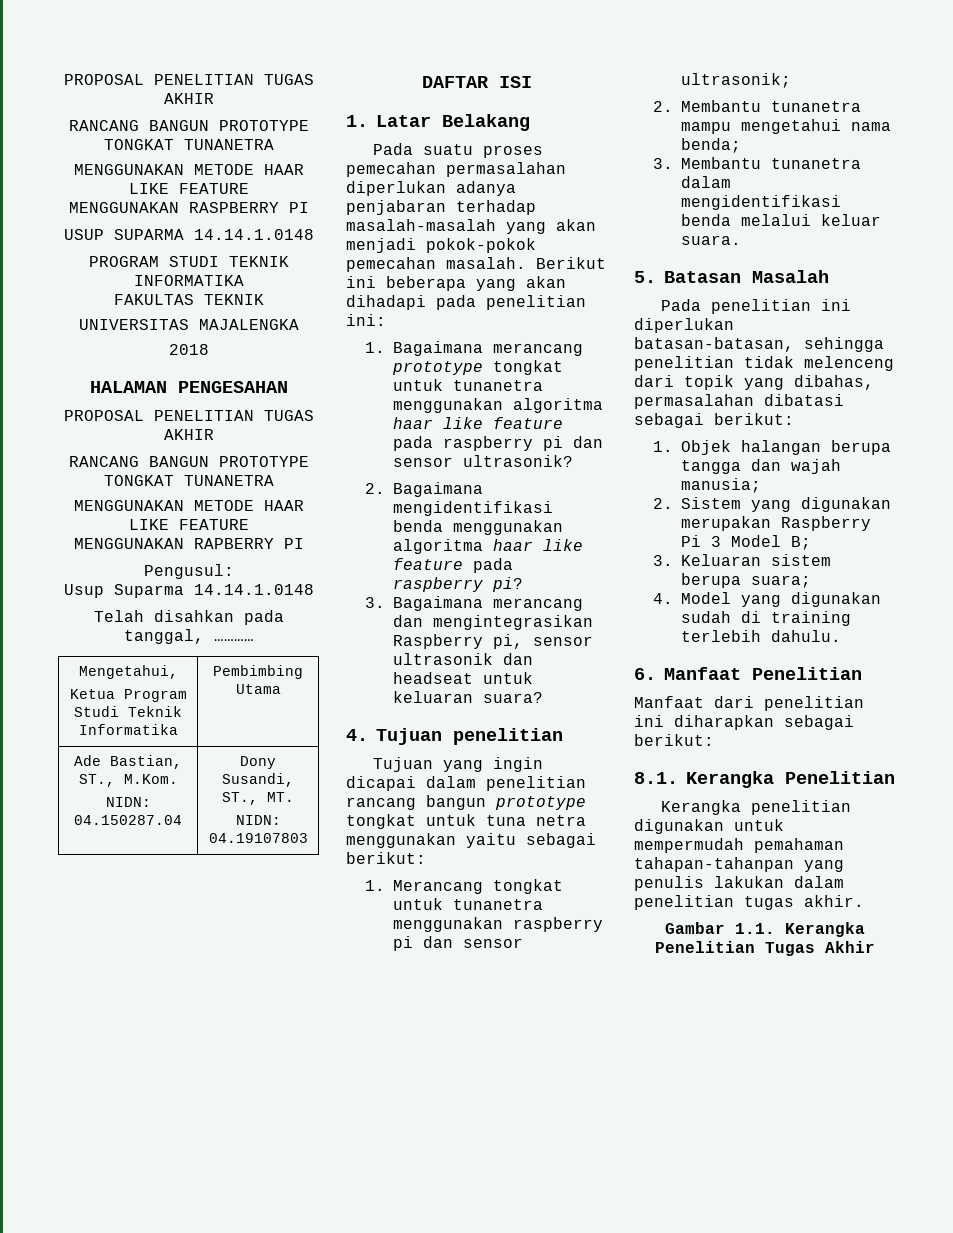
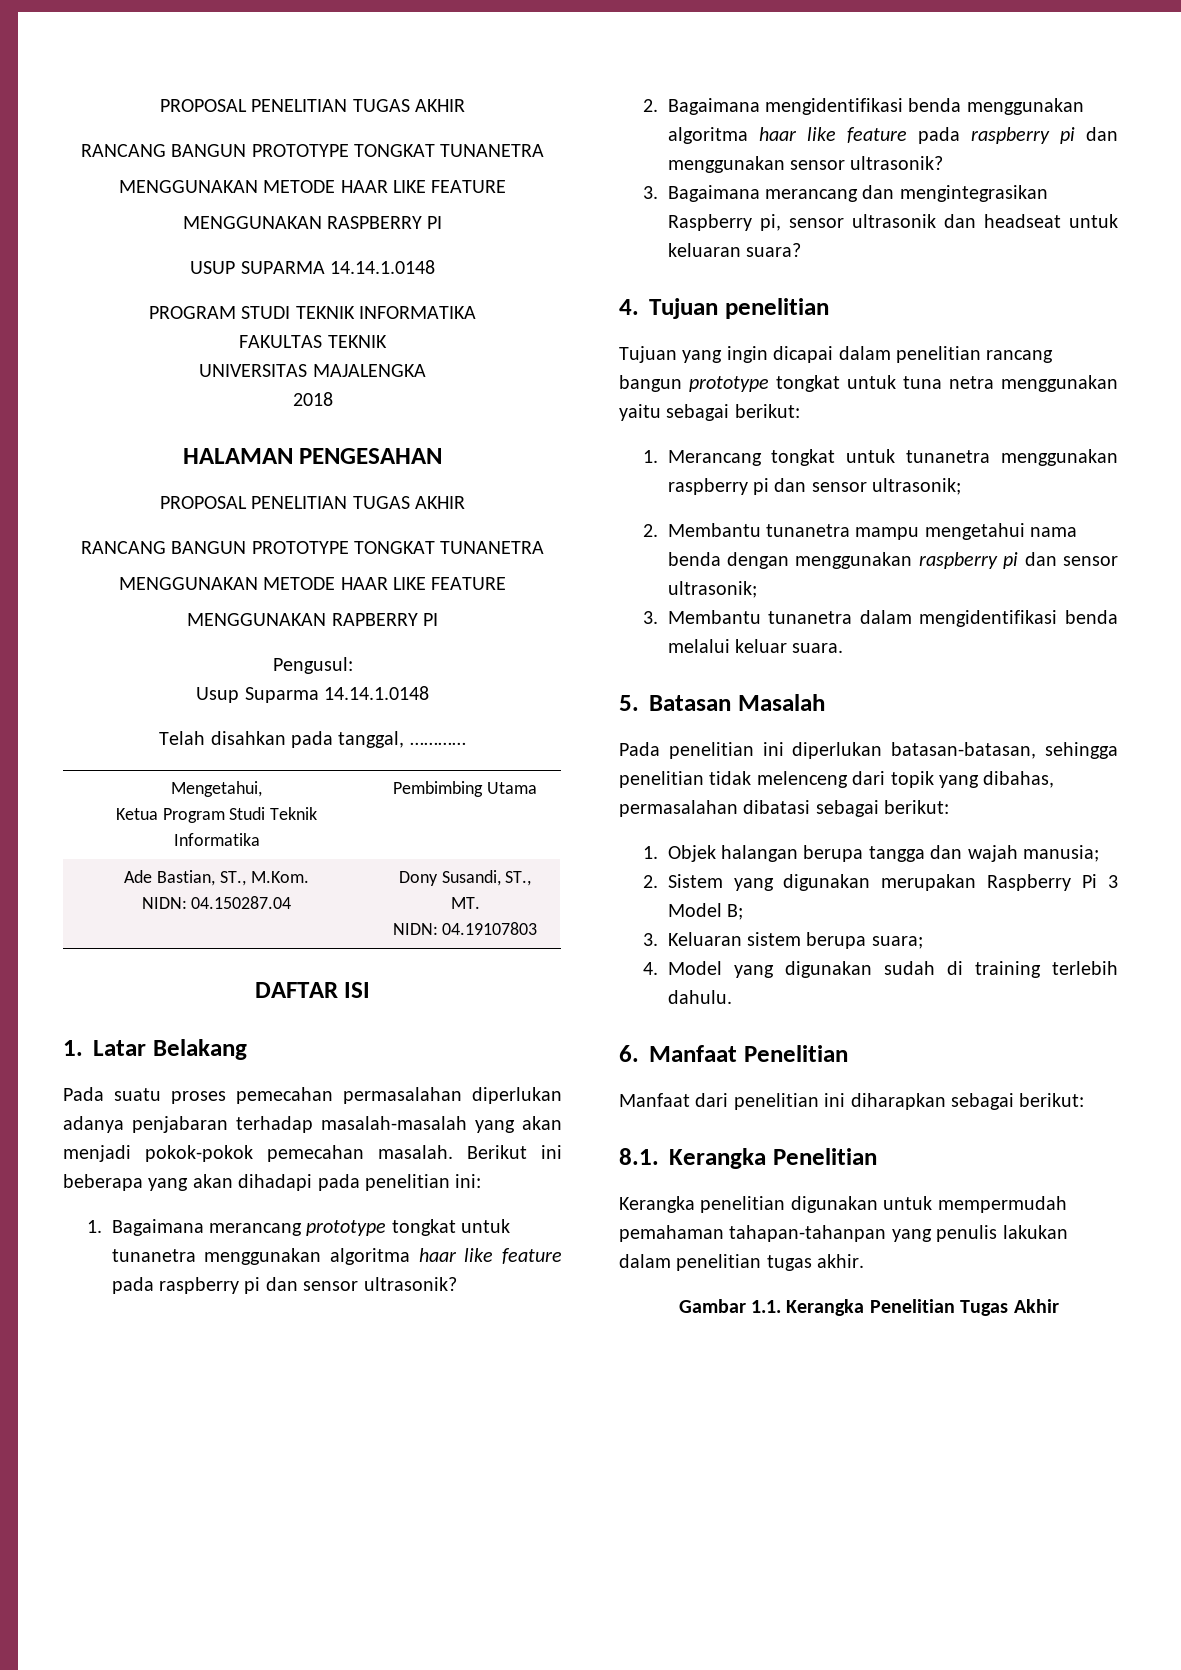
- 2. Bagaimana mengidentifikasi benda menggunakan algoritma haar like feature pada raspberry pi?
+ 2. Bagaimana mengidentifikasi benda menggunakan algoritma haar like feature pada raspberry pi dan menggunakan sensor ultrasonik?
- 2. Membantu tunanetra mampu mengetahui nama benda;
+ 2. Membantu tunanetra mampu mengetahui nama benda dengan menggunakan raspberry pi dan sensor ultrasonik;

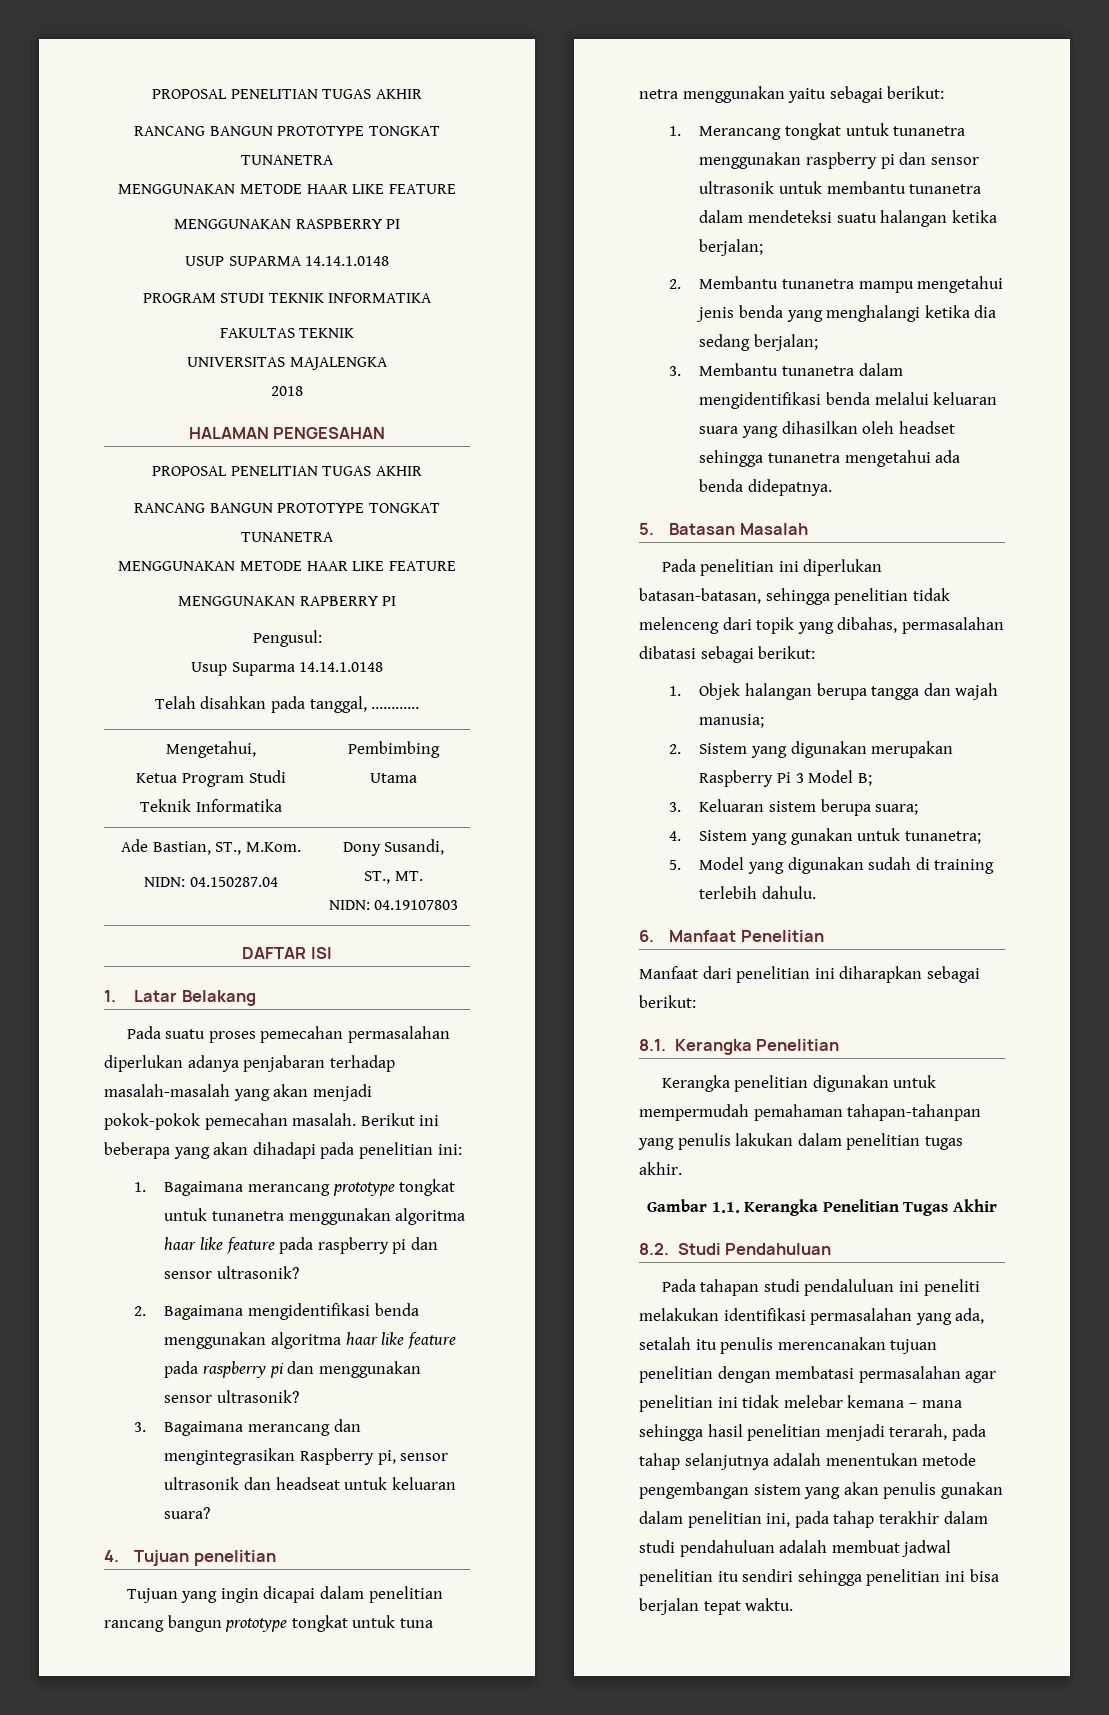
- 1. Merancang tongkat untuk tunanetra menggunakan raspberry pi dan sensor ultrasonik;
+ 1. Merancang tongkat untuk tunanetra menggunakan raspberry pi dan sensor ultrasonik untuk membantu tunanetra dalam mendeteksi suatu halangan ketika berjalan;
- 2. Membantu tunanetra mampu mengetahui nama benda dengan menggunakan raspberry pi dan sensor ultrasonik;
+ 2. Membantu tunanetra mampu mengetahui jenis benda yang menghalangi ketika dia sedang berjalan;
- 3. Membantu tunanetra dalam mengidentifikasi benda melalui keluar suara.
+ 3. Membantu tunanetra dalam mengidentifikasi benda melalui keluaran suara yang dihasilkan oleh headset sehingga tunanetra mengetahui ada benda didepatnya.
- 4. Model yang digunakan sudah di training terlebih dahulu.
+ 4. Sistem yang gunakan untuk tunanetra;
+ 5. Model yang digunakan sudah di training terlebih dahulu.
+ 8.2. Studi Pendahuluan
+ Pada tahapan studi pendaluluan ini peneliti melakukan identifikasi permasalahan yang ada, setalah itu penulis merencanakan tujuan penelitian dengan membatasi permasalahan agar penelitian ini tidak melebar kemana – mana sehingga hasil penelitian menjadi terarah, pada tahap selanjutnya adalah menentukan metode pengembangan sistem yang akan penulis gunakan dalam penelitian ini, pada tahap terakhir dalam studi pendahuluan adalah membuat jadwal penelitian itu sendiri sehingga penelitian ini bisa berjalan tepat waktu.

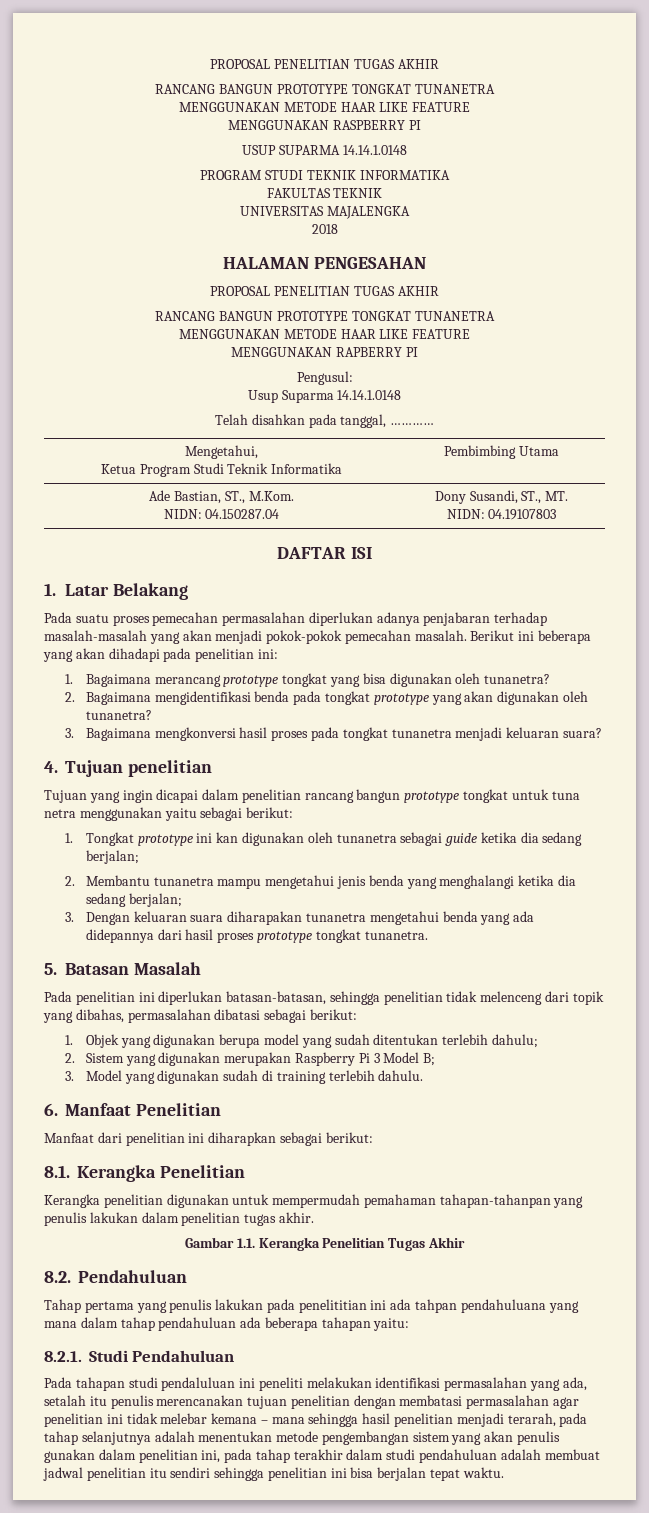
- 1. Bagaimana merancang prototype tongkat untuk tunanetra menggunakan algoritma haar like feature pada raspberry pi dan sensor ultrasonik?
- 2. Bagaimana mengidentifikasi benda menggunakan algoritma haar like feature pada raspberry pi dan menggunakan sensor ultrasonik?
- 3. Bagaimana merancang dan mengintegrasikan Raspberry pi, sensor ultrasonik dan headseat untuk keluaran suara?
+ 1. Bagaimana merancang prototype tongkat yang bisa digunakan oleh tunanetra?
+ 2. Bagaimana mengidentifikasi benda pada tongkat prototype yang akan digunakan oleh tunanetra?
+ 3. Bagaimana mengkonversi hasil proses pada tongkat tunanetra menjadi keluaran suara?
- 1. Merancang tongkat untuk tunanetra menggunakan raspberry pi dan sensor ultrasonik untuk membantu tunanetra dalam mendeteksi suatu halangan ketika berjalan;
+ 1. Tongkat prototype ini kan digunakan oleh tunanetra sebagai guide ketika dia sedang berjalan;
- 3. Membantu tunanetra dalam mengidentifikasi benda melalui keluaran suara yang dihasilkan oleh headset sehingga tunanetra mengetahui ada benda didepatnya.
+ 3. Dengan keluaran suara diharapakan tunanetra mengetahui benda yang ada didepannya dari hasil proses prototype tongkat tunanetra.
- 1. Objek halangan berupa tangga dan wajah manusia;
+ 1. Objek yang digunakan berupa model yang sudah ditentukan terlebih dahulu;
- 3. Keluaran sistem berupa suara;
- 4. Sistem yang gunakan untuk tunanetra;
- 5. Model yang digunakan sudah di training terlebih dahulu.
+ 3. Model yang digunakan sudah di training terlebih dahulu.
- 8.2. Studi Pendahuluan
+ 8.2. Pendahuluan
+ Tahap pertama yang penulis lakukan pada penelititian ini ada tahpan pendahuluana yang mana dalam tahap pendahuluan ada beberapa tahapan yaitu:
+ 8.2.1. Studi Pendahuluan

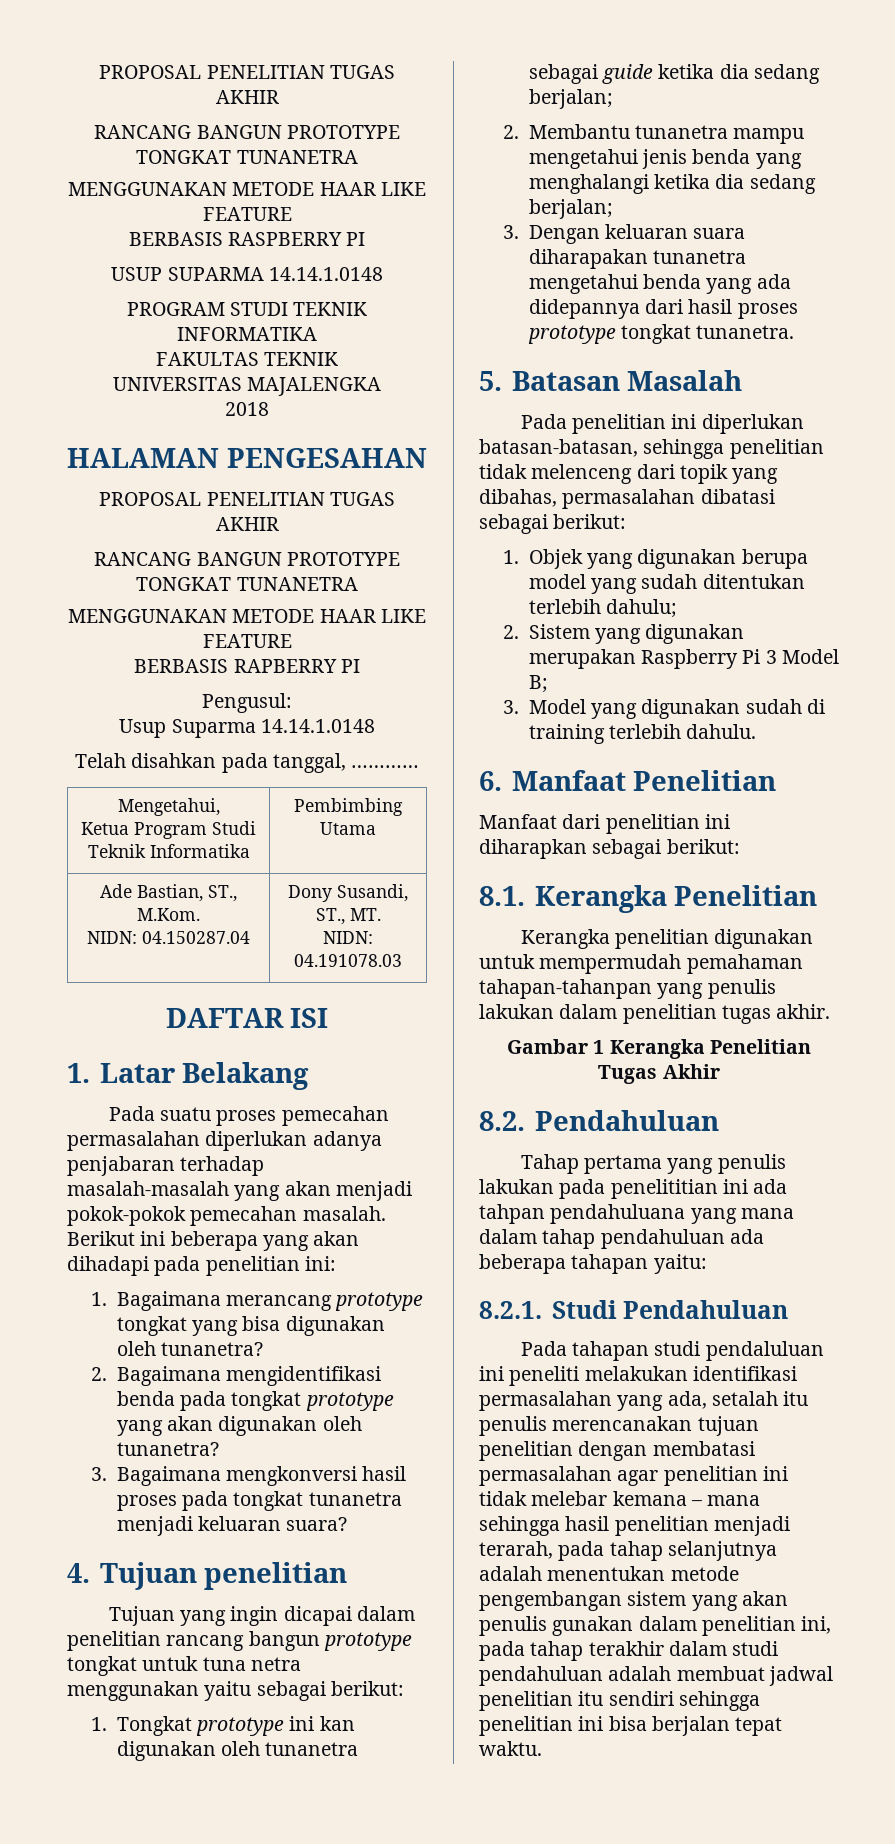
- MENGGUNAKAN RASPBERRY PI
+ BERBASIS RASPBERRY PI
- MENGGUNAKAN RAPBERRY PI
+ BERBASIS RAPBERRY PI
  Ade Bastian, ST., M.Kom.
  NIDN: 04.150287.04 | Dony Susandi, ST., MT.
- NIDN: 04.19107803
+ NIDN: 04.191078.03
- Gambar 1.1. Kerangka Penelitian Tugas Akhir
+ Gambar 1 Kerangka Penelitian Tugas Akhir

